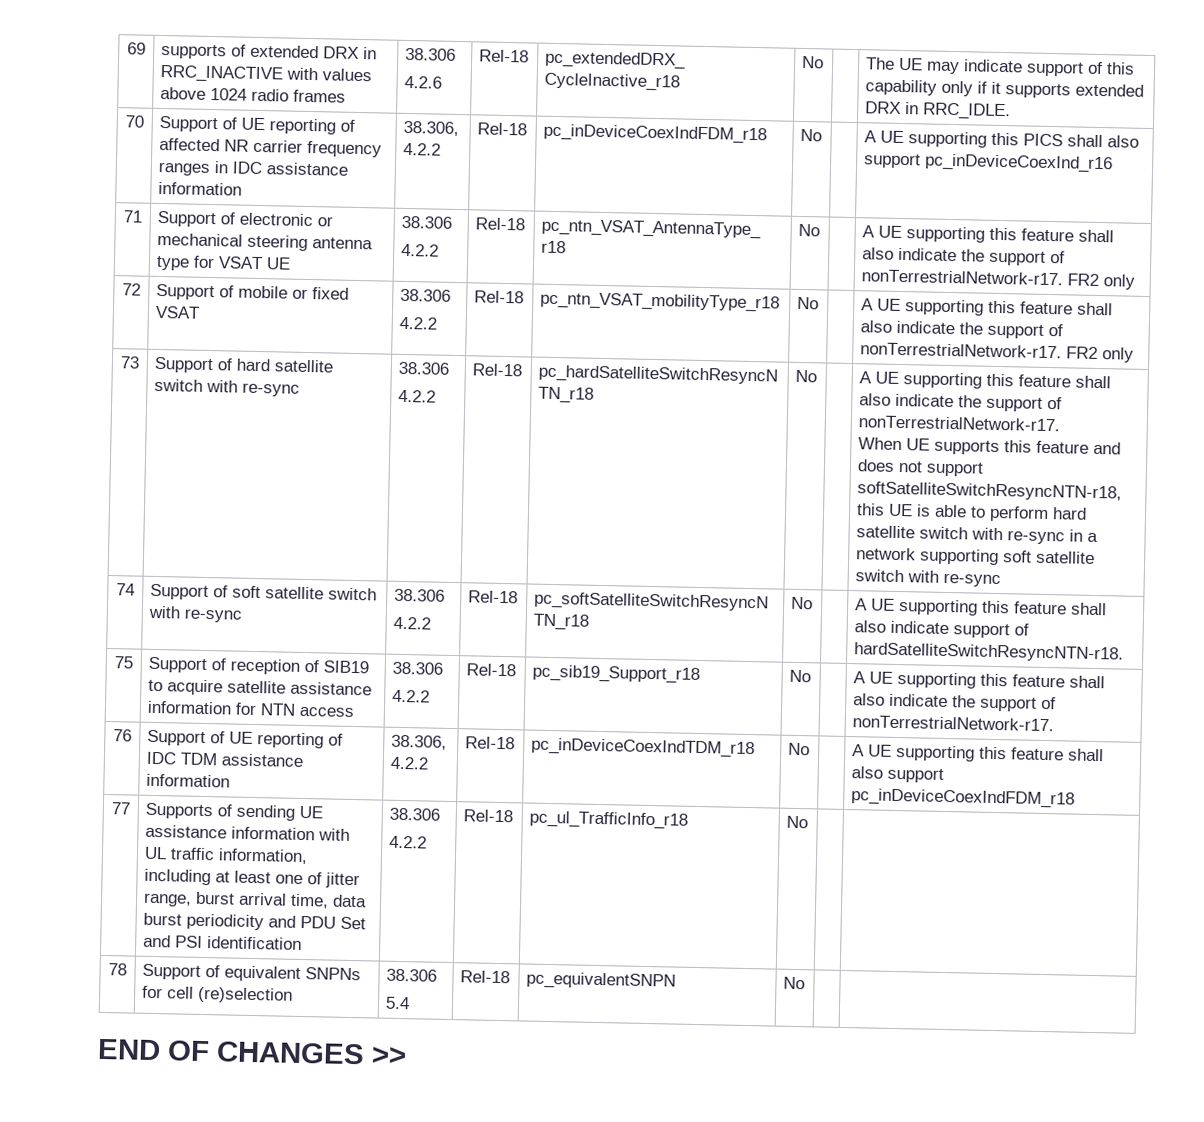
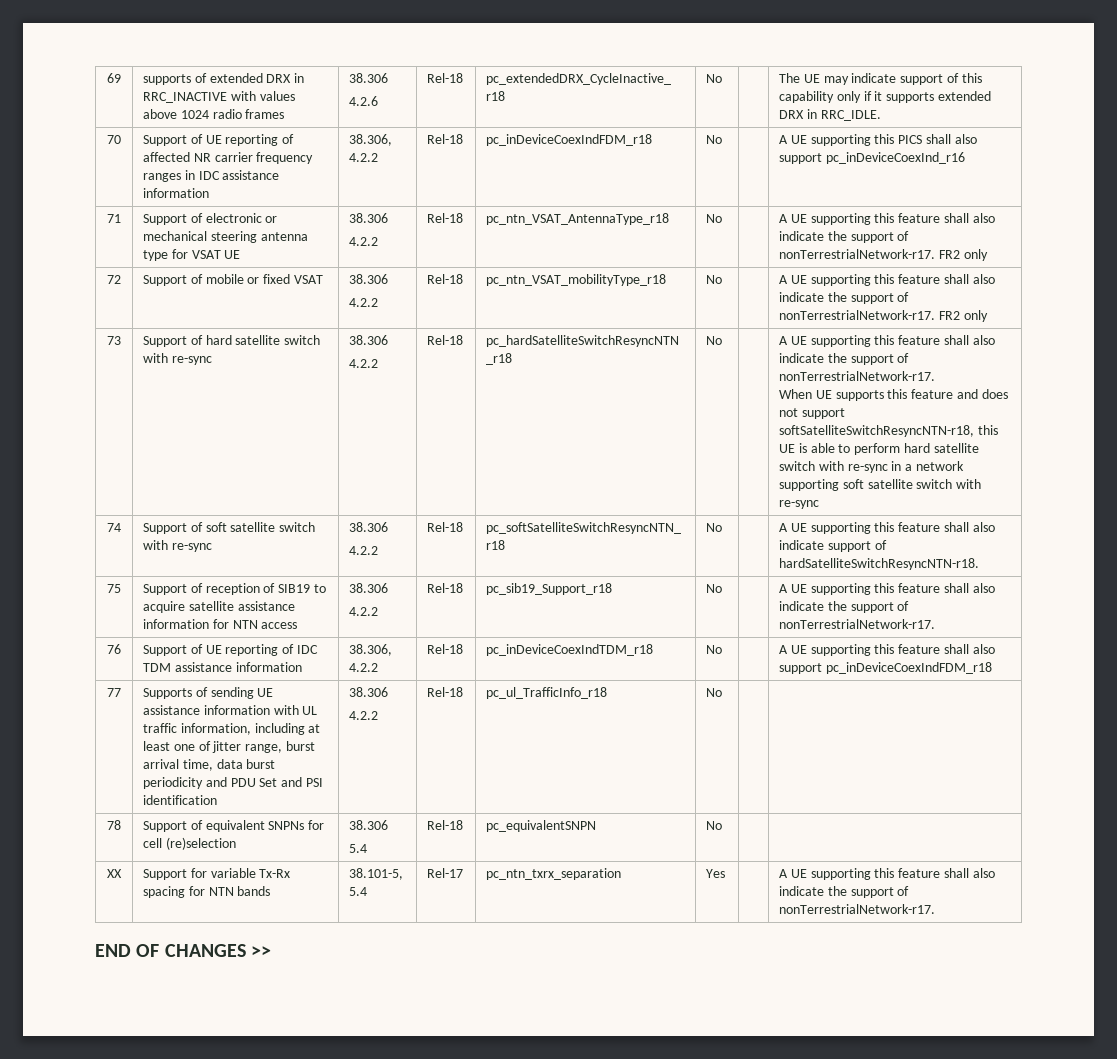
+ XX | Support for variable Tx-Rx spacing for NTN bands | 38.101-5, 5.4 | Rel-17 | pc_ntn_txrx_separation | Yes | | A UE supporting this feature shall also indicate the support of nonTerrestrialNetwork-r17.

